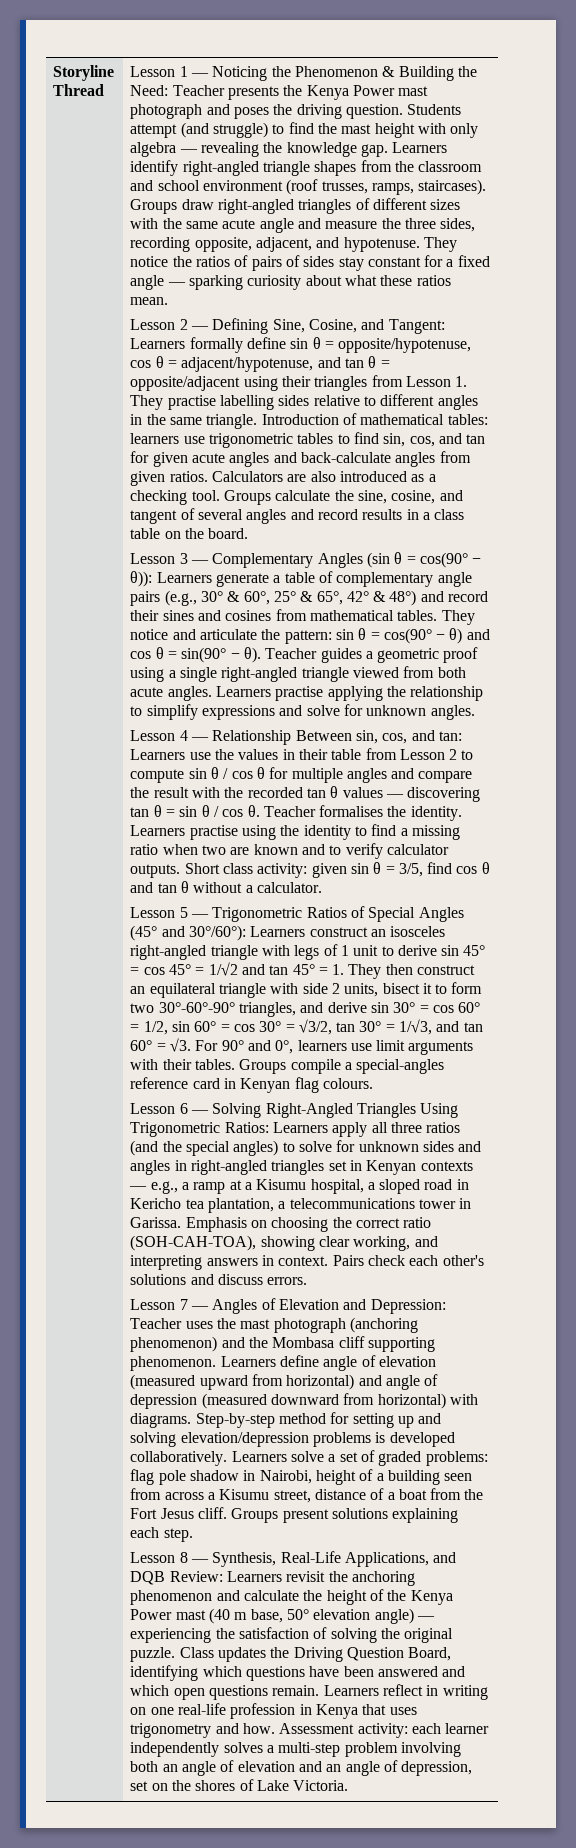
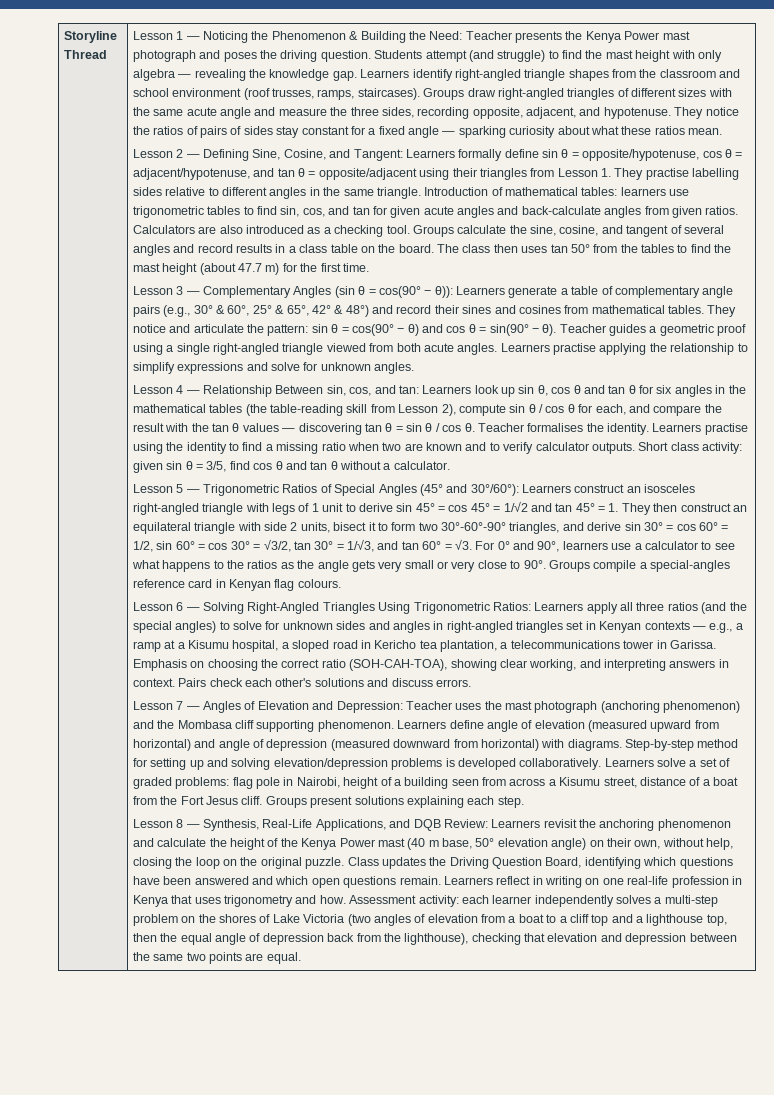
+ The class then uses tan 50° from the tables to find the mast height (about 47.7 m) for the first time.
- Lesson 4 — Relationship Between sin, cos, and tan: Learners use the values in their table from Lesson 2 to compute sin θ / cos θ for multiple angles and compare the result with the recorded tan θ values — discovering tan θ = sin θ / cos θ.
+ Lesson 4 — Relationship Between sin, cos, and tan: Learners look up sin θ, cos θ and tan θ for six angles in the mathematical tables (the table-reading skill from Lesson 2), compute sin θ / cos θ for each, and compare the result with the tan θ values — discovering tan θ = sin θ / cos θ.
- For 90° and 0°, learners use limit arguments with their tables.
+ For 0° and 90°, learners use a calculator to see what happens to the ratios as the angle gets very small or very close to 90°.
- Learners solve a set of graded problems: flag pole shadow in Nairobi, height of a building seen from across a Kisumu street, distance of a boat from the Fort Jesus cliff.
+ Learners solve a set of graded problems: flag pole in Nairobi, height of a building seen from across a Kisumu street, distance of a boat from the Fort Jesus cliff.
- Lesson 8 — Synthesis, Real-Life Applications, and DQB Review: Learners revisit the anchoring phenomenon and calculate the height of the Kenya Power mast (40 m base, 50° elevation angle) — experiencing the satisfaction of solving the original puzzle.
+ Lesson 8 — Synthesis, Real-Life Applications, and DQB Review: Learners revisit the anchoring phenomenon and calculate the height of the Kenya Power mast (40 m base, 50° elevation angle) on their own, without help, closing the loop on the original puzzle.
- Assessment activity: each learner independently solves a multi-step problem involving both an angle of elevation and an angle of depression, set on the shores of Lake Victoria.
+ Assessment activity: each learner independently solves a multi-step problem on the shores of Lake Victoria (two angles of elevation from a boat to a cliff top and a lighthouse top, then the equal angle of depression back from the lighthouse), checking that elevation and depression between the same two points are equal.

